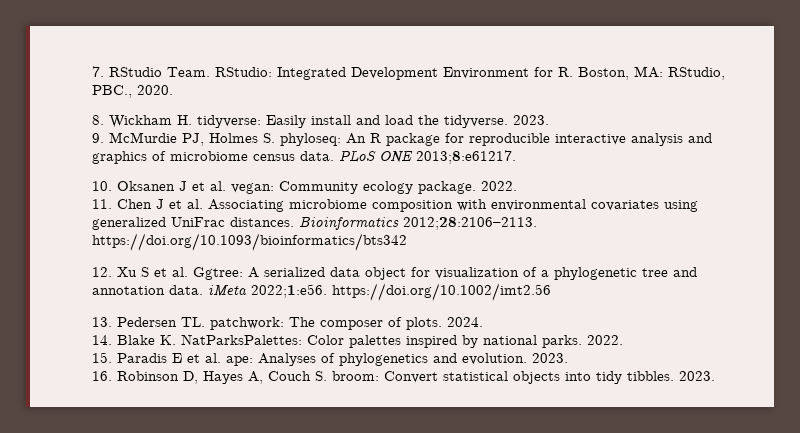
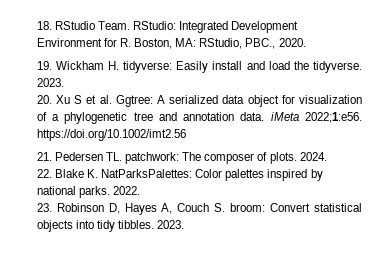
- 7. RStudio Team.
+ 18. RStudio Team.
- 8. Wickham H. tidyverse: Easily install and load the tidyverse.
+ 19. Wickham H. tidyverse: Easily install and load the tidyverse.
- 9. McMurdie PJ, Holmes S. phyloseq: An R package for reproducible interactive analysis and graphics of microbiome census data. PLoS ONE 2013;8:e61217.
- 10. Oksanen J et al. vegan: Community ecology package. 2022.
- 11. Chen J et al. Associating microbiome composition with environmental covariates using generalized UniFrac distances. Bioinformatics 2012;28:2106–2113. https://doi.org/10.1093/bioinformatics/bts342
- 12. Xu S et al. Ggtree: A serialized data object for visualization of a phylogenetic tree and annotation data. iMeta 2022;1:e56. https://doi.org/10.1002/imt2.56
+ 20. Xu S et al. Ggtree: A serialized data object for visualization of a phylogenetic tree and annotation data. iMeta 2022;1:e56. https://doi.org/10.1002/imt2.56
- 13. Pedersen TL. patchwork: The composer of plots.
+ 21. Pedersen TL. patchwork: The composer of plots.
- 14. Blake K. NatParksPalettes: Color palettes inspired by national parks.
+ 22. Blake K. NatParksPalettes: Color palettes inspired by national parks.
- 15. Paradis E et al. ape: Analyses of phylogenetics and evolution. 2023.
- 16. Robinson D, Hayes A, Couch S. broom: Convert statistical objects into tidy tibbles.
+ 23. Robinson D, Hayes A, Couch S. broom: Convert statistical objects into tidy tibbles.

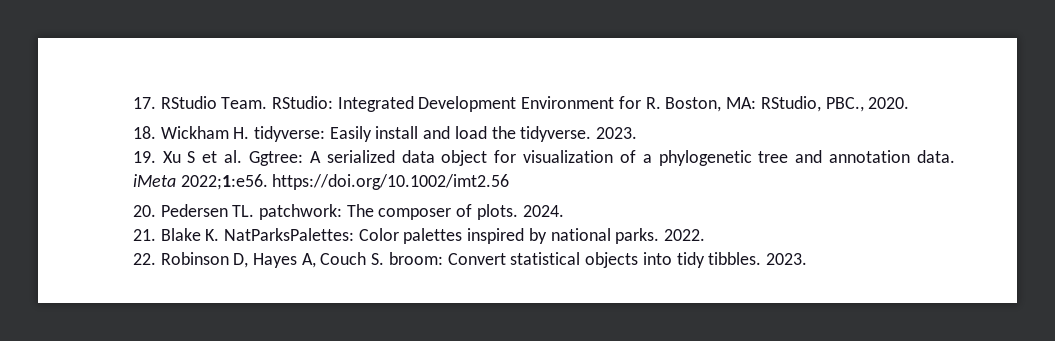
- 18. RStudio Team.
+ 17. RStudio Team.
- 19. Wickham H. tidyverse: Easily install and load the tidyverse.
+ 18. Wickham H. tidyverse: Easily install and load the tidyverse.
- 20. Xu S et al. Ggtree: A serialized data object for visualization of a phylogenetic tree and annotation data. iMeta 2022;1:e56. https://doi.org/10.1002/imt2.56
+ 19. Xu S et al. Ggtree: A serialized data object for visualization of a phylogenetic tree and annotation data. iMeta 2022;1:e56. https://doi.org/10.1002/imt2.56
- 21. Pedersen TL. patchwork: The composer of plots.
+ 20. Pedersen TL. patchwork: The composer of plots.
- 22. Blake K. NatParksPalettes: Color palettes inspired by national parks.
+ 21. Blake K. NatParksPalettes: Color palettes inspired by national parks.
- 23. Robinson D, Hayes A, Couch S. broom: Convert statistical objects into tidy tibbles.
+ 22. Robinson D, Hayes A, Couch S. broom: Convert statistical objects into tidy tibbles.

